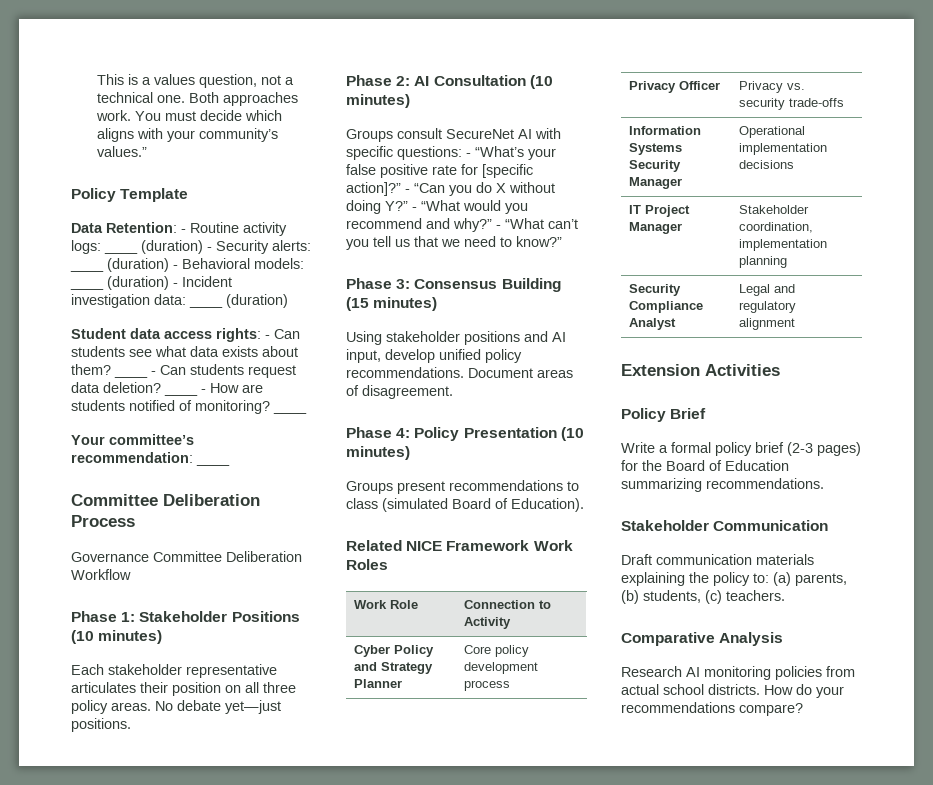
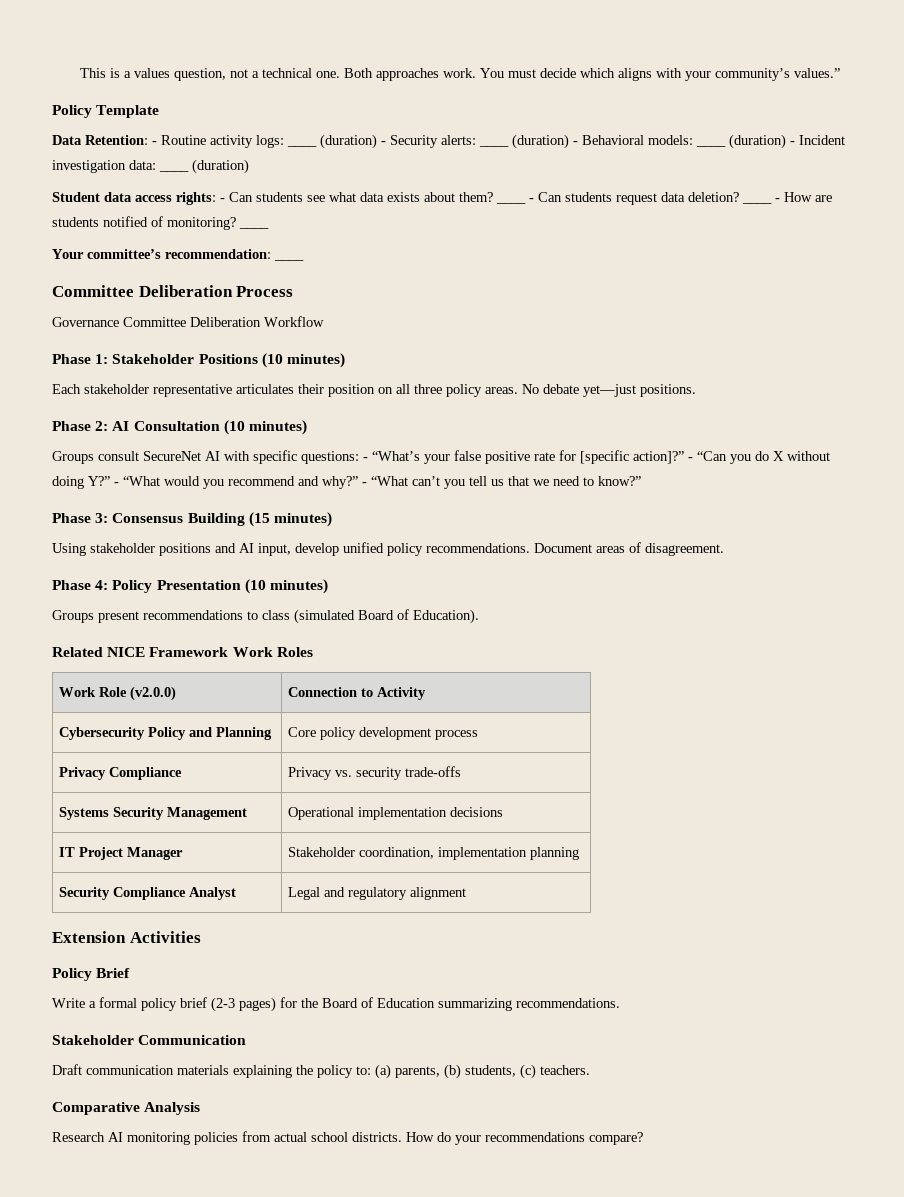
- Work Role | Connection to Activity
+ Work Role (v2.0.0) | Connection to Activity
- Cyber Policy and Strategy Planner | Core policy development process
+ Cybersecurity Policy and Planning | Core policy development process
- Privacy Officer | Privacy vs. security trade-offs
+ Privacy Compliance | Privacy vs. security trade-offs
- Information Systems Security Manager | Operational implementation decisions
+ Systems Security Management | Operational implementation decisions

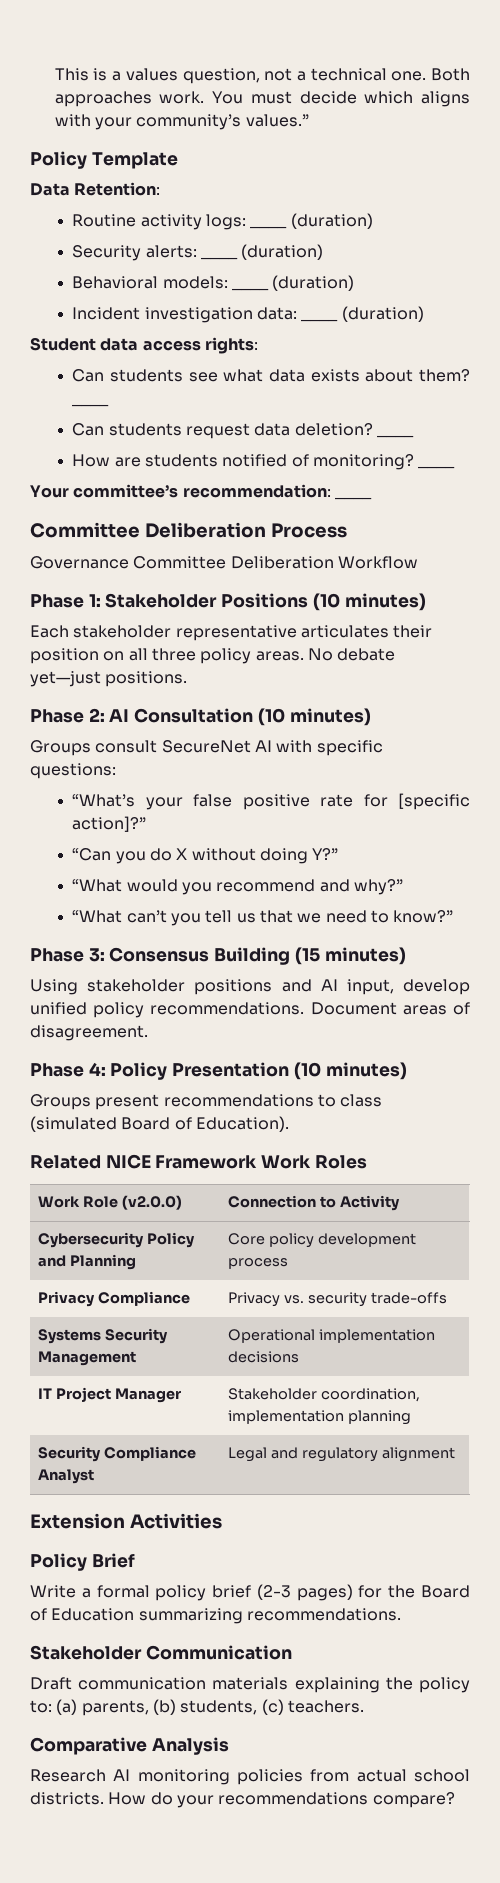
- Data Retention: - Routine activity logs: ____ (duration) - Security alerts: ____ (duration) - Behavioral models: ____ (duration) - Incident investigation data: ____ (duration)
+ Data Retention:
+ Routine activity logs: ____ (duration)
+ Security alerts: ____ (duration)
+ Behavioral models: ____ (duration)
+ Incident investigation data: ____ (duration)
- Student data access rights: - Can students see what data exists about them? ____ - Can students request data deletion? ____ - How are students notified of monitoring?
+ Student data access rights:
+ Can students see what data exists about them? ____
+ Can students request data deletion? ____
+ How are students notified of monitoring?
- Groups consult SecureNet AI with specific questions: - “What’s your false positive rate for [specific action]?” - “Can you do X without doing Y?” - “What would you recommend and why?” - “What can’t you tell us that we need to know?”
+ Groups consult SecureNet AI with specific questions:
+ “What’s your false positive rate for [specific action]?”
+ “Can you do X without doing Y?”
+ “What would you recommend and why?”
+ “What can’t you tell us that we need to know?”

